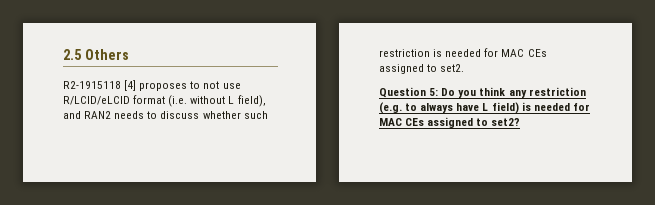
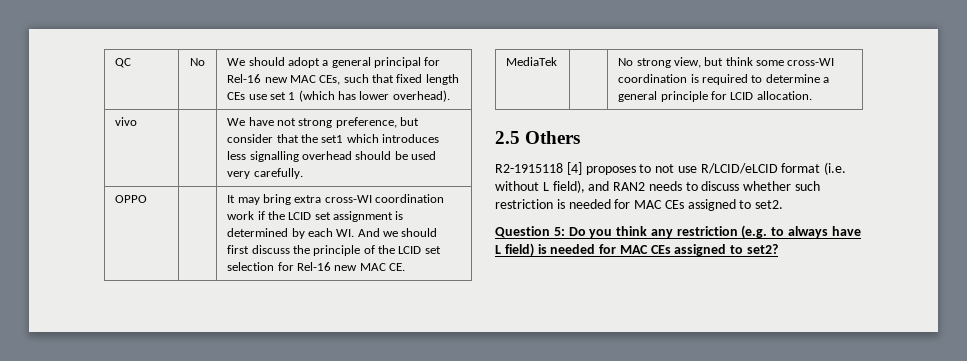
+ QC | No | We should adopt a general principal for Rel-16 new MAC CEs, such that fixed length CEs use set 1 (which has lower overhead).
+ vivo | | We have not strong preference, but consider that the set1 which introduces less signalling overhead should be used very carefully.
+ OPPO | | It may bring extra cross-WI coordination work if the LCID set assignment is determined by each WI. And we should first discuss the principle of the LCID set selection for Rel-16 new MAC CE.
+ MediaTek | | No strong view, but think some cross-WI coordination is required to determine a general principle for LCID allocation.

